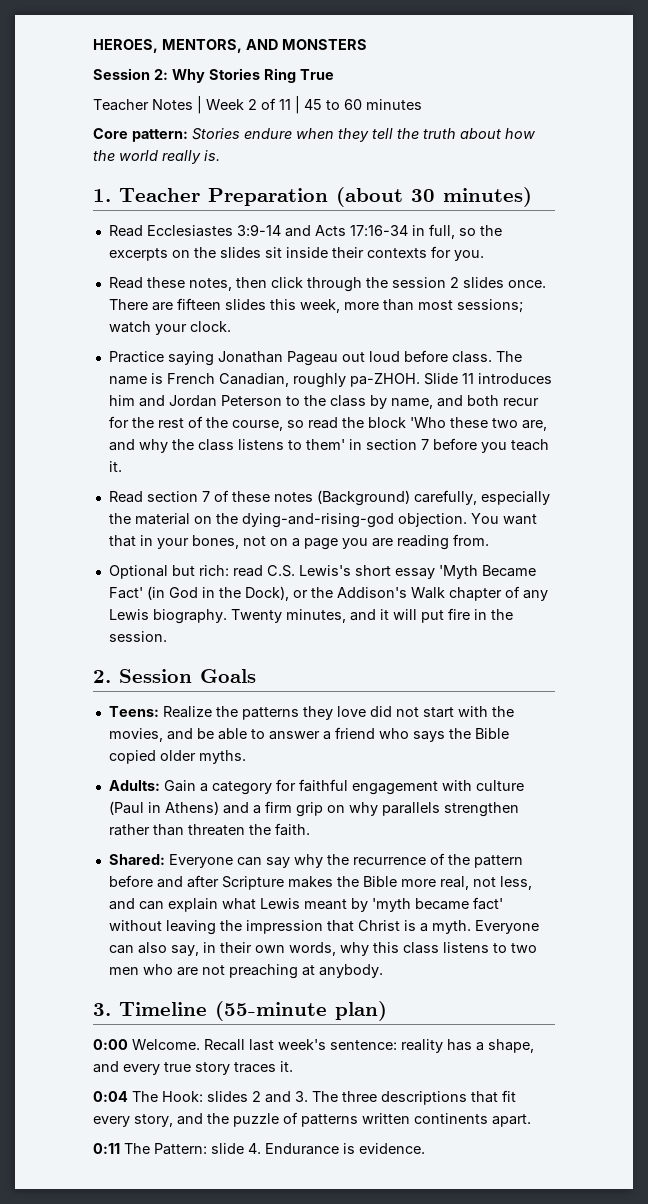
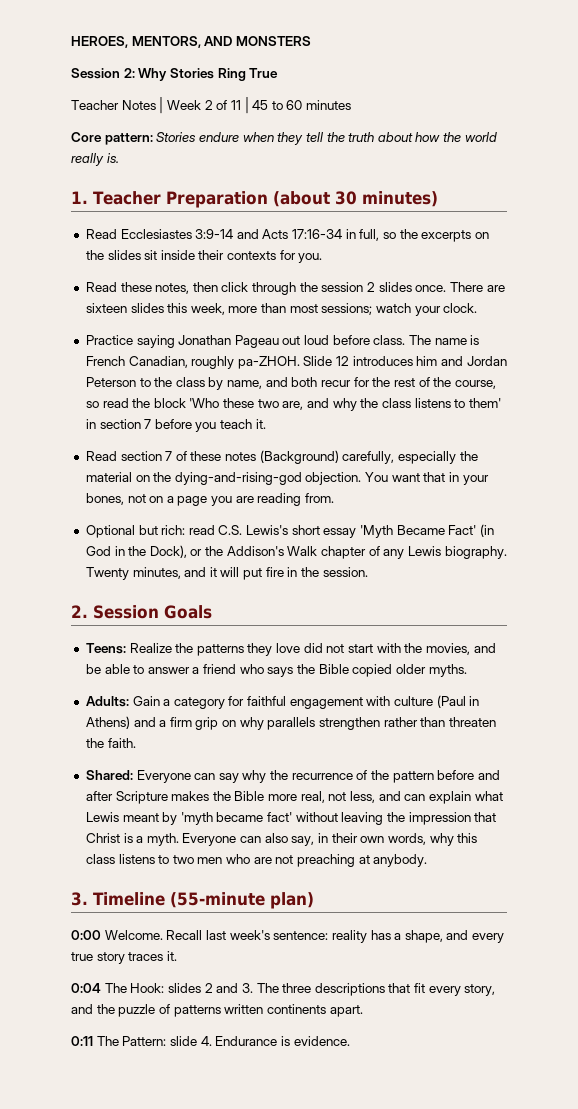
- There are fifteen slides this week, more than most sessions; watch your clock.
+ There are sixteen slides this week, more than most sessions; watch your clock.
- Slide 11 introduces him and Jordan Peterson to the class by name, and both recur for the rest of the course, so read the block 'Who these two are, and why the class listens to them' in section 7 before you teach it.
+ Slide 12 introduces him and Jordan Peterson to the class by name, and both recur for the rest of the course, so read the block 'Who these two are, and why the class listens to them' in section 7 before you teach it.

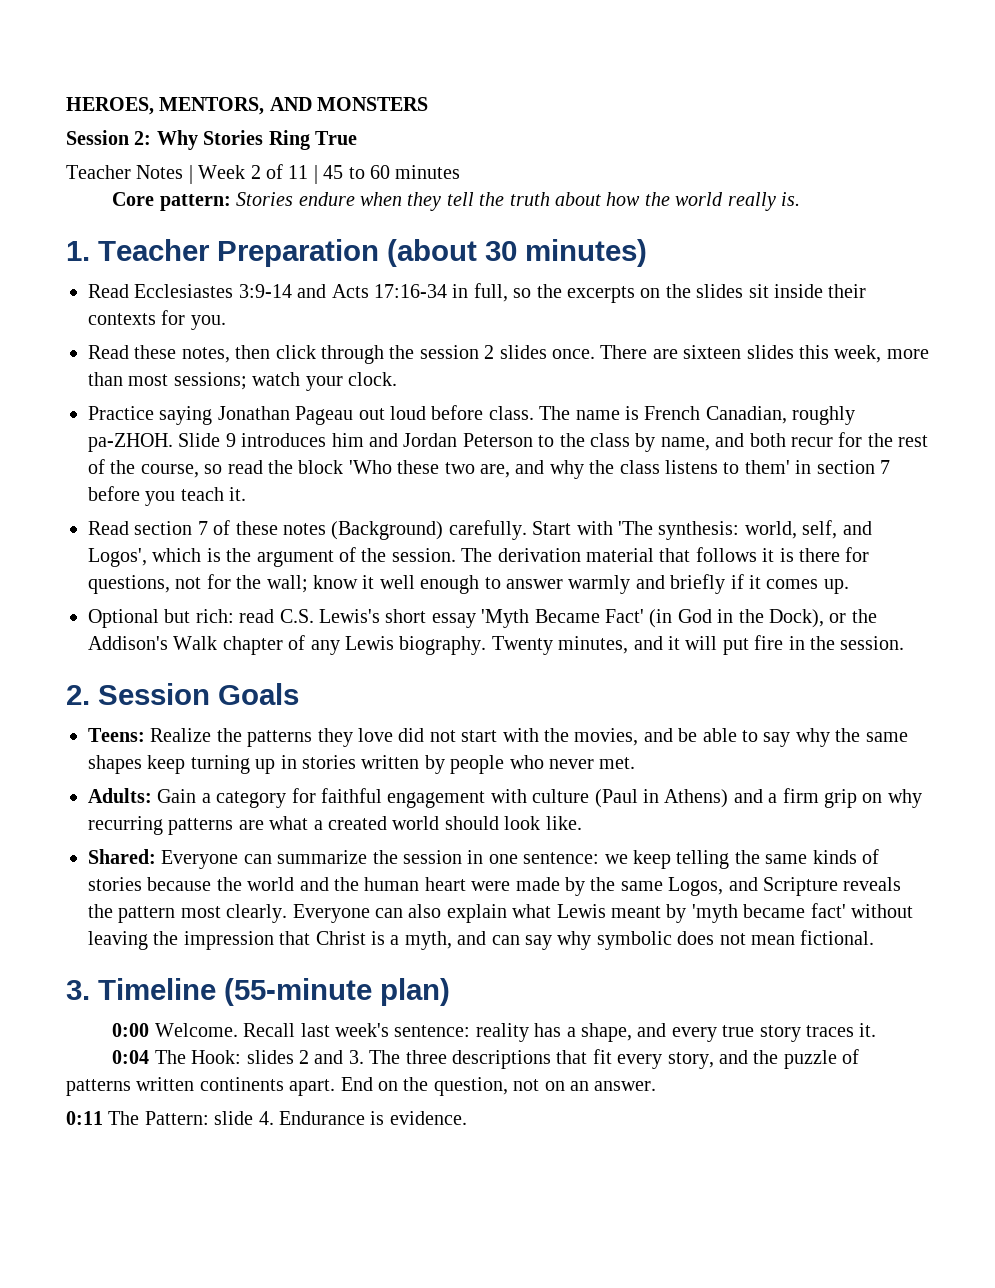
- Slide 12 introduces him and Jordan Peterson to the class by name, and both recur for the rest of the course, so read the block 'Who these two are, and why the class listens to them' in section 7 before you teach it.
+ Slide 9 introduces him and Jordan Peterson to the class by name, and both recur for the rest of the course, so read the block 'Who these two are, and why the class listens to them' in section 7 before you teach it.
- Read section 7 of these notes (Background) carefully, especially the material on the dying-and-rising-god objection. You want that in your bones, not on a page you are reading from.
+ Read section 7 of these notes (Background) carefully. Start with 'The synthesis: world, self, and Logos', which is the argument of the session. The derivation material that follows it is there for questions, not for the wall; know it well enough to answer warmly and briefly if it comes up.
- Teens: Realize the patterns they love did not start with the movies, and be able to answer a friend who says the Bible copied older myths.
+ Teens: Realize the patterns they love did not start with the movies, and be able to say why the same shapes keep turning up in stories written by people who never met.
- Adults: Gain a category for faithful engagement with culture (Paul in Athens) and a firm grip on why parallels strengthen rather than threaten the faith.
- Shared: Everyone can say why the recurrence of the pattern before and after Scripture makes the Bible more real, not less, and can explain what Lewis meant by 'myth became fact' without leaving the impression that Christ is a myth. Everyone can also say, in their own words, why this class listens to two men who are not preaching at anybody.
+ Adults: Gain a category for faithful engagement with culture (Paul in Athens) and a firm grip on why recurring patterns are what a created world should look like.
+ Shared: Everyone can summarize the session in one sentence: we keep telling the same kinds of stories because the world and the human heart were made by the same Logos, and Scripture reveals the pattern most clearly. Everyone can also explain what Lewis meant by 'myth became fact' without leaving the impression that Christ is a myth, and can say why symbolic does not mean fictional.
+ End on the question, not on an answer.

